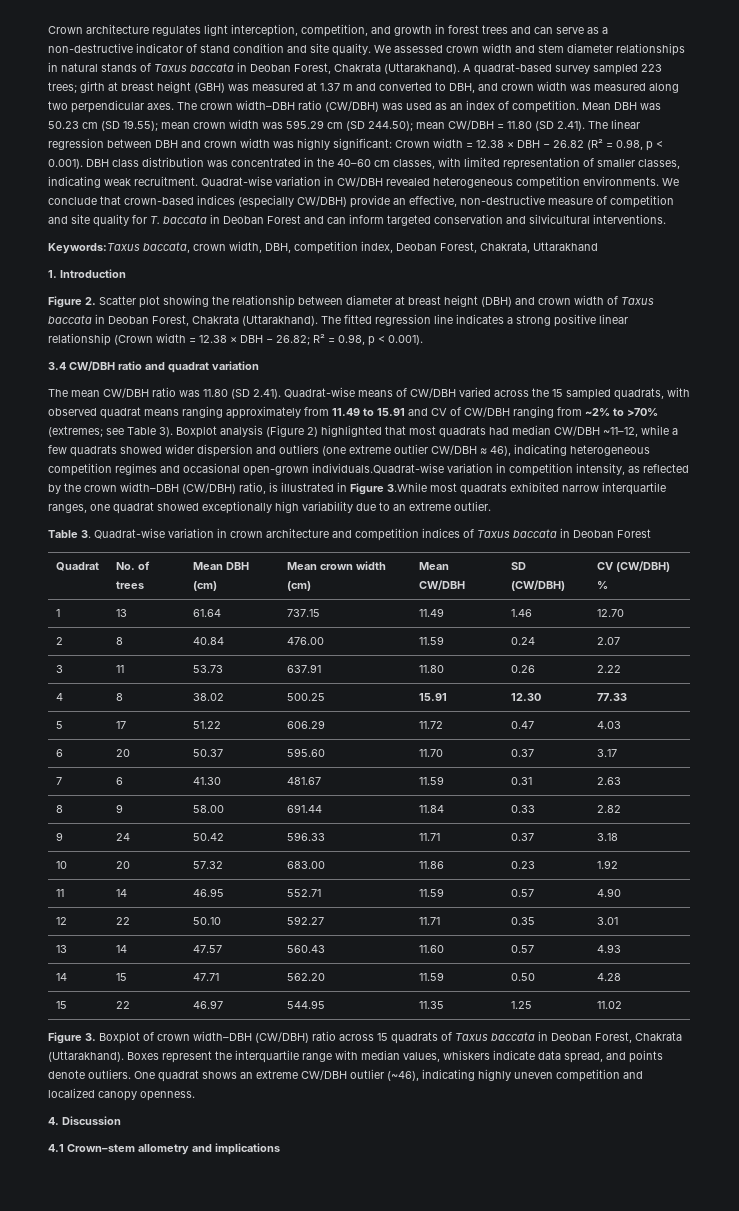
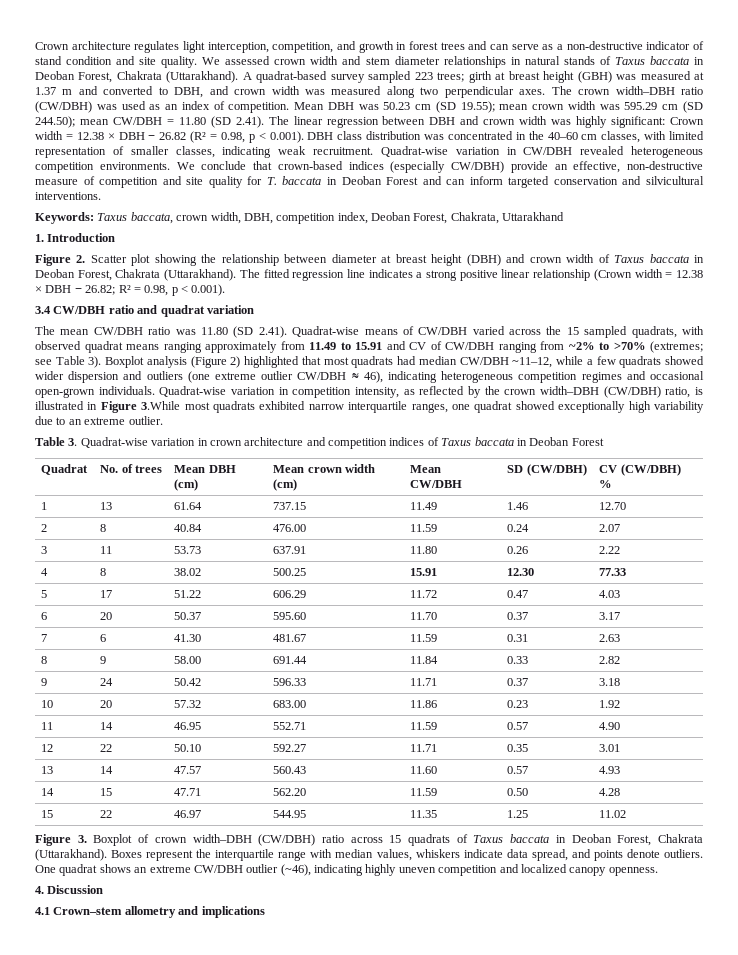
- Keywords:Taxus baccata, crown width, DBH, competition index, Deoban Forest, Chakrata, Uttarakhand
+ Keywords: Taxus baccata, crown width, DBH, competition index, Deoban Forest, Chakrata, Uttarakhand
- Boxplot analysis (Figure 2) highlighted that most quadrats had median CW/DBH ~11–12, while a few quadrats showed wider dispersion and outliers (one extreme outlier CW/DBH ≈ 46), indicating heterogeneous competition regimes and occasional open-grown individuals.Quadrat-wise variation in competition intensity, as reflected by the crown width–DBH (CW/DBH) ratio, is illustrated in Figure 3.While most quadrats exhibited narrow interquartile ranges, one quadrat showed exceptionally high variability due to an extreme outlier.
+ Boxplot analysis (Figure 2) highlighted that most quadrats had median CW/DBH ~11–12, while a few quadrats showed wider dispersion and outliers (one extreme outlier CW/DBH ≈ 46), indicating heterogeneous competition regimes and occasional open-grown individuals. Quadrat-wise variation in competition intensity, as reflected by the crown width–DBH (CW/DBH) ratio, is illustrated in Figure 3.While most quadrats exhibited narrow interquartile ranges, one quadrat showed exceptionally high variability due to an extreme outlier.

